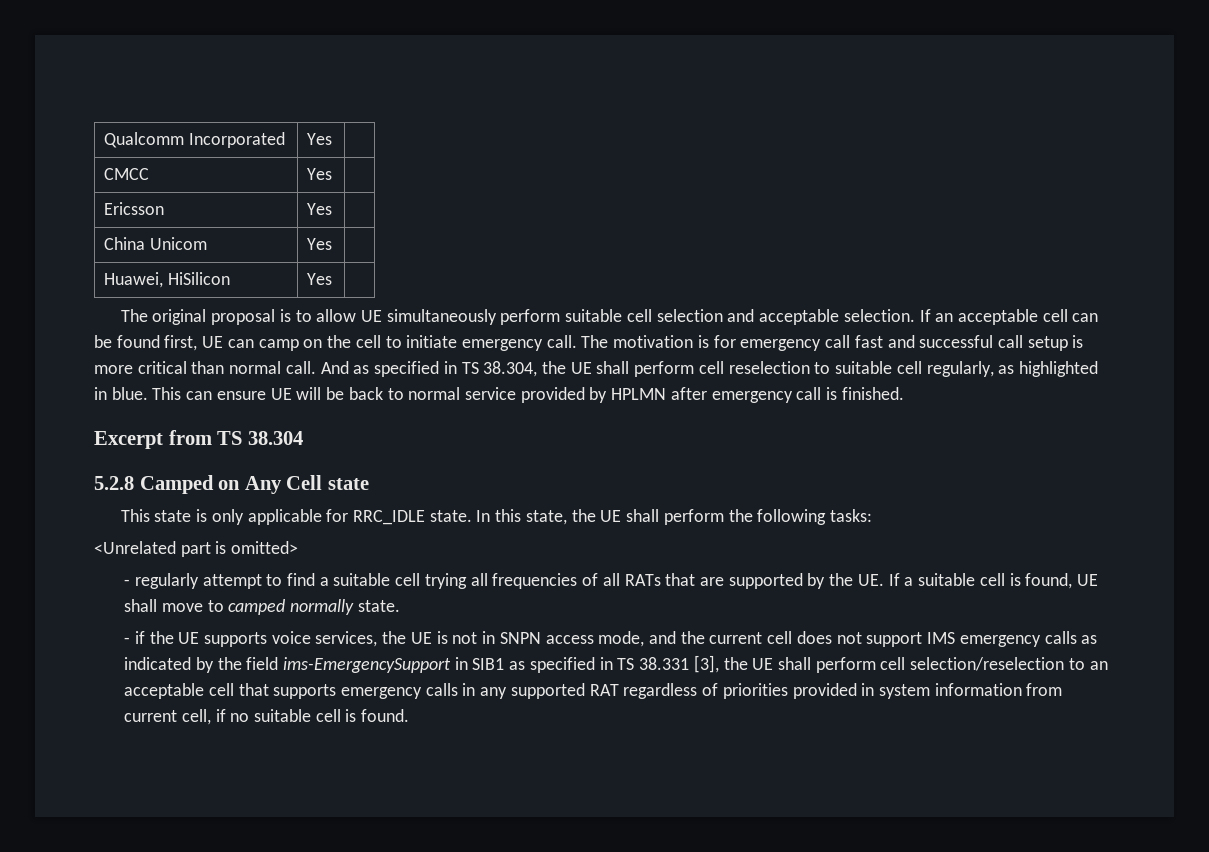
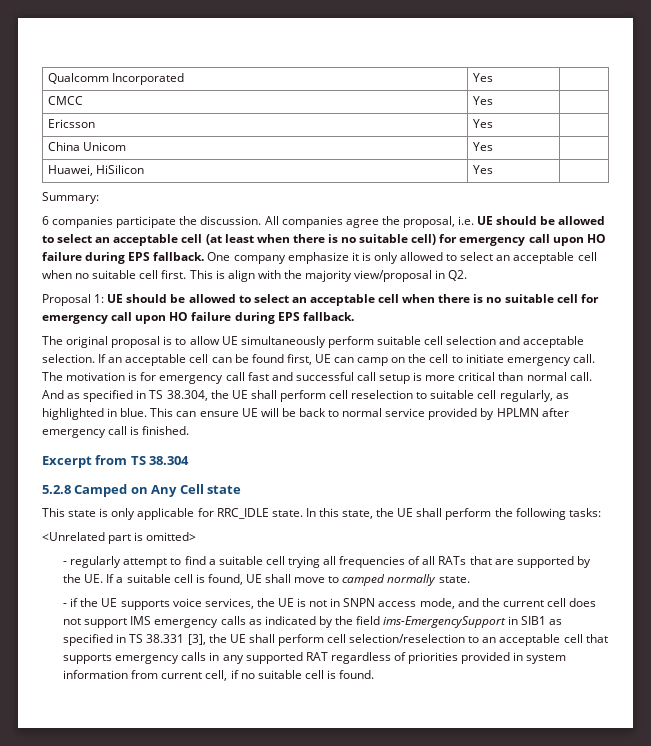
+ Summary:
+ 6 companies participate the discussion. All companies agree the proposal, i.e. UE should be allowed to select an acceptable cell (at least when there is no suitable cell) for emergency call upon HO failure during EPS fallback. One company emphasize it is only allowed to select an acceptable cell when no suitable cell first. This is align with the majority view/proposal in Q2.
+ Proposal 1: UE should be allowed to select an acceptable cell when there is no suitable cell for emergency call upon HO failure during EPS fallback.

